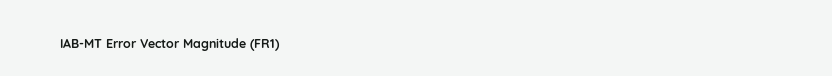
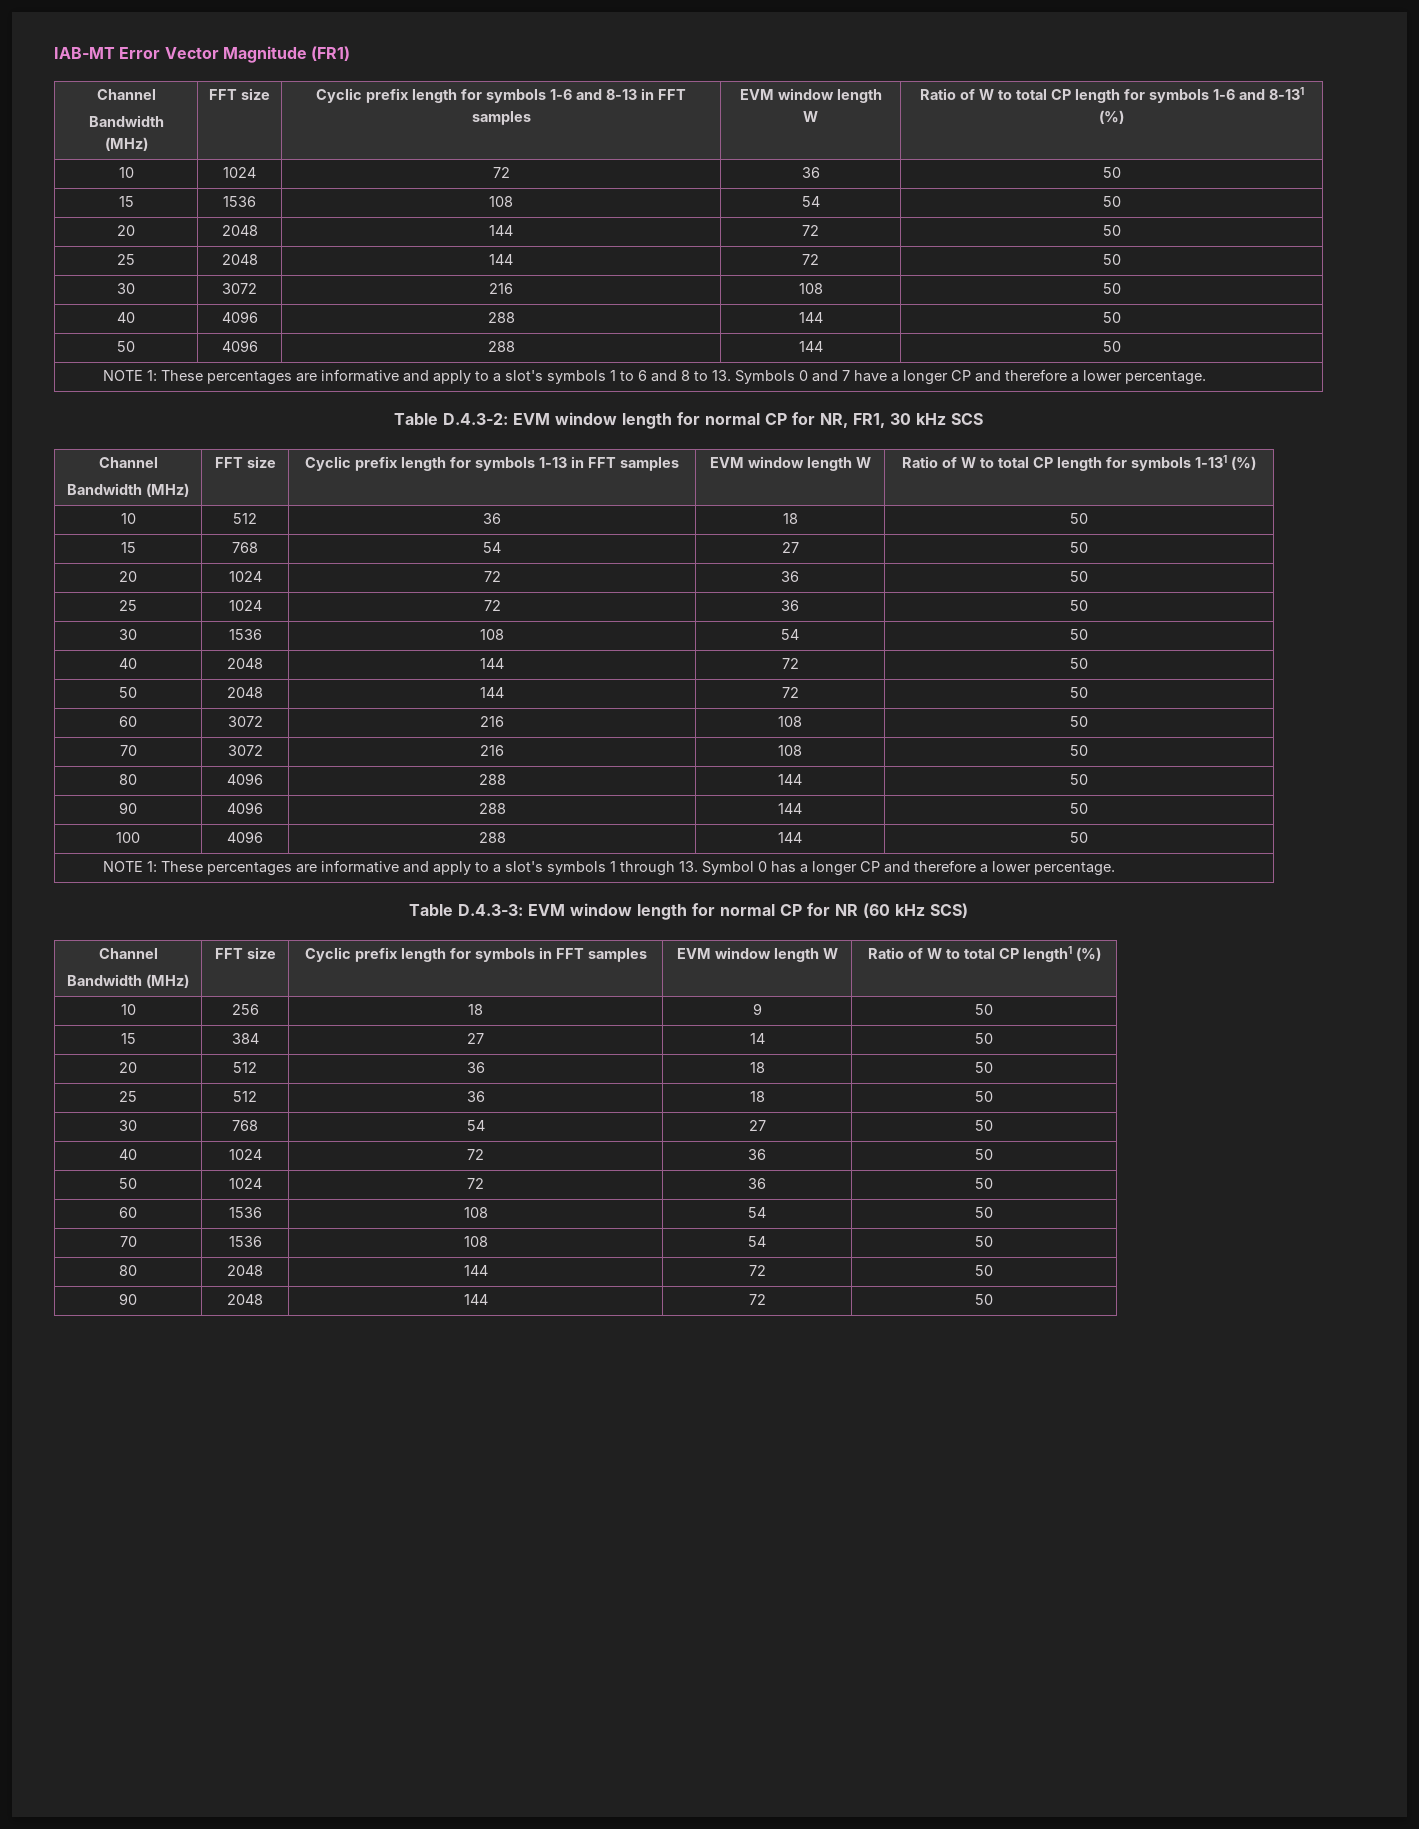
  IAB-MT Error Vector Magnitude (FR1)
+ Channel
+ Bandwidth (MHz) | FFT size | Cyclic prefix length for symbols 1-6 and 8-13 in FFT samples | EVM window length W | Ratio of W to total CP length for symbols 1-6 and 8-131 (%)
+ 10 | 1024 | 72 | 36 | 50
+ 15 | 1536 | 108 | 54 | 50
+ 20 | 2048 | 144 | 72 | 50
+ 25 | 2048 | 144 | 72 | 50
+ 30 | 3072 | 216 | 108 | 50
+ 40 | 4096 | 288 | 144 | 50
+ 50 | 4096 | 288 | 144 | 50
+ NOTE 1: These percentages are informative and apply to a slot's symbols 1 to 6 and 8 to 13. Symbols 0 and 7 have a longer CP and therefore a lower percentage.
+ Table D.4.3-2: EVM window length for normal CP for NR, FR1, 30 kHz SCS
+ Channel
+ Bandwidth (MHz) | FFT size | Cyclic prefix length for symbols 1-13 in FFT samples | EVM window length W | Ratio of W to total CP length for symbols 1-131 (%)
+ 10 | 512 | 36 | 18 | 50
+ 15 | 768 | 54 | 27 | 50
+ 20 | 1024 | 72 | 36 | 50
+ 25 | 1024 | 72 | 36 | 50
+ 30 | 1536 | 108 | 54 | 50
+ 40 | 2048 | 144 | 72 | 50
+ 50 | 2048 | 144 | 72 | 50
+ 60 | 3072 | 216 | 108 | 50
+ 70 | 3072 | 216 | 108 | 50
+ 80 | 4096 | 288 | 144 | 50
+ 90 | 4096 | 288 | 144 | 50
+ 100 | 4096 | 288 | 144 | 50
+ NOTE 1: These percentages are informative and apply to a slot's symbols 1 through 13. Symbol 0 has a longer CP and therefore a lower percentage.
+ Table D.4.3-3: EVM window length for normal CP for NR (60 kHz SCS)
+ Channel
+ Bandwidth (MHz) | FFT size | Cyclic prefix length for symbols in FFT samples | EVM window length W | Ratio of W to total CP length1 (%)
+ 10 | 256 | 18 | 9 | 50
+ 15 | 384 | 27 | 14 | 50
+ 20 | 512 | 36 | 18 | 50
+ 25 | 512 | 36 | 18 | 50
+ 30 | 768 | 54 | 27 | 50
+ 40 | 1024 | 72 | 36 | 50
+ 50 | 1024 | 72 | 36 | 50
+ 60 | 1536 | 108 | 54 | 50
+ 70 | 1536 | 108 | 54 | 50
+ 80 | 2048 | 144 | 72 | 50
+ 90 | 2048 | 144 | 72 | 50

